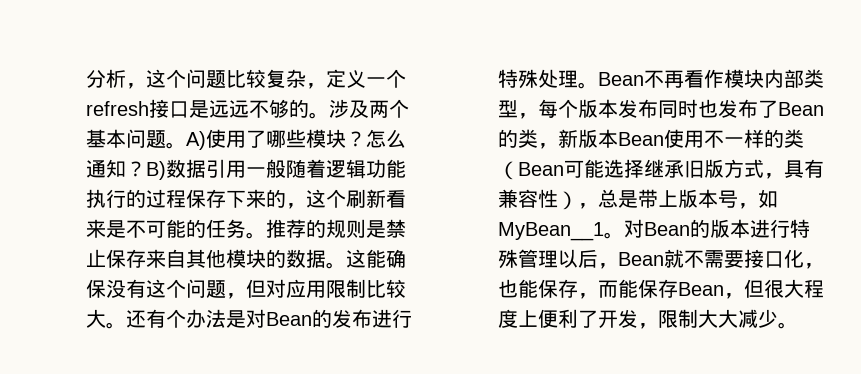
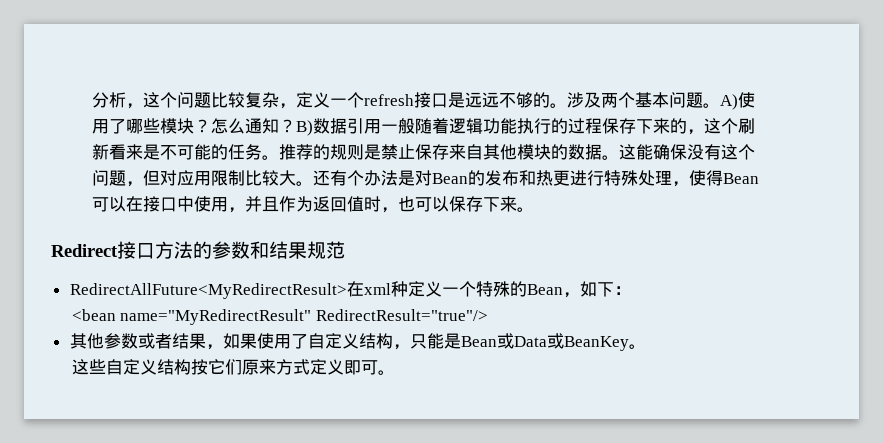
- 还有个办法是对Bean的发布进行特殊处理。Bean不再看作模块内部类型，每个版本发布同时也发布了Bean的类，新版本Bean使用不一样的类（Bean可能选择继承旧版方式，具有兼容性），总是带上版本号，如MyBean__1。对Bean的版本进行特殊管理以后，Bean就不需要接口化，也能保存，而能保存Bean，但很大程度上便利了开发，限制大大减少。
+ 还有个办法是对Bean的发布和热更进行特殊处理，使得Bean可以在接口中使用，并且作为返回值时，也可以保存下来。
+ Redirect接口方法的参数和结果规范
+ RedirectAllFuture<MyRedirectResult>在xml种定义一个特殊的Bean，如下：
+ <bean name="MyRedirectResult" RedirectResult="true"/>
+ 其他参数或者结果，如果使用了自定义结构，只能是Bean或Data或BeanKey。
+ 这些自定义结构按它们原来方式定义即可。

